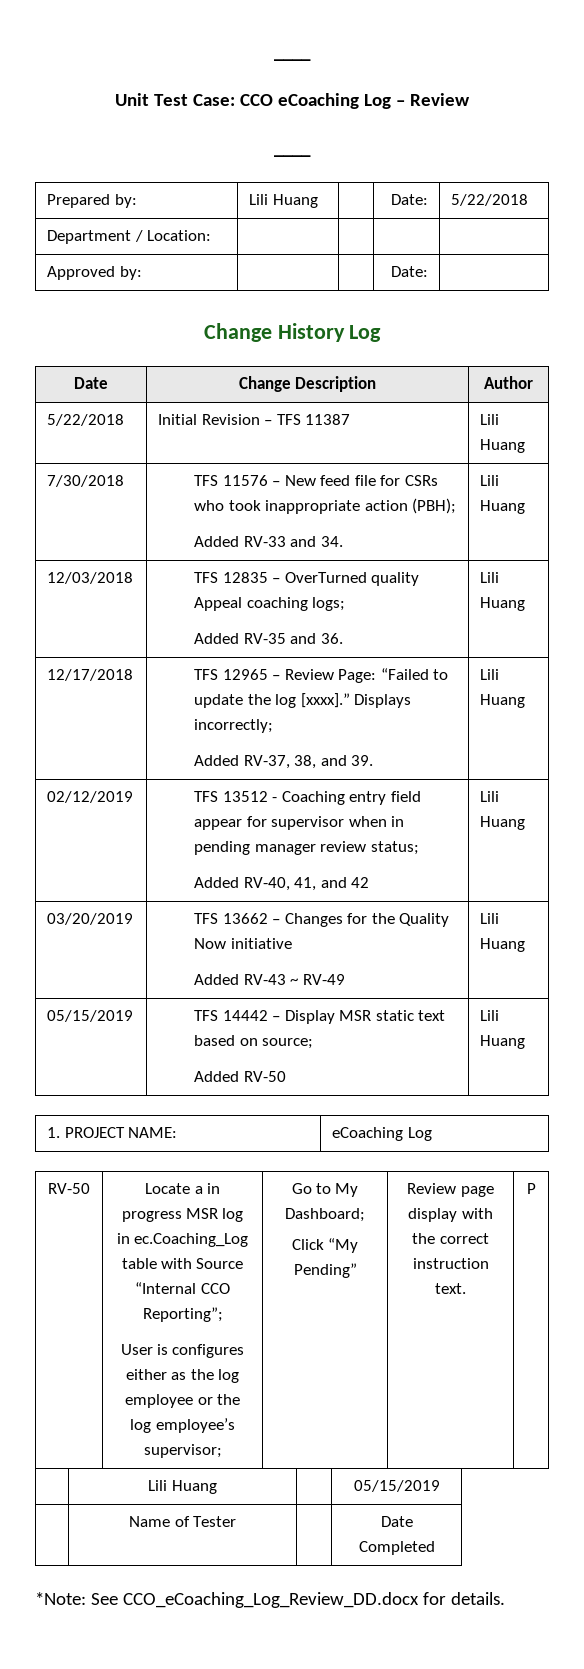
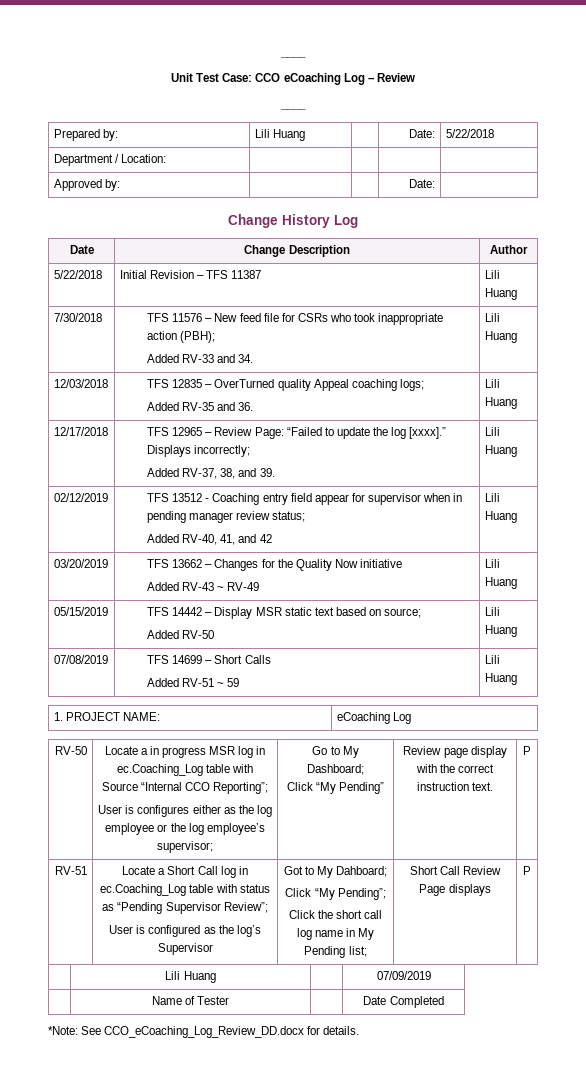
+ 07/08/2019 | TFS 14699 – Short Calls
+ Added RV-51 ~ 59 | Lili Huang
- | Lili Huang | | 05/15/2019
+ RV-51 | Locate a Short Call log in ec.Coaching_Log table with status as “Pending Supervisor Review”;
+ User is configured as the log’s Supervisor | Got to My Dahboard;
+ Click “My Pending”;
+ Click the short call log name in My Pending list; | Short Call Review Page displays | P
+ | Lili Huang | | 07/09/2019

